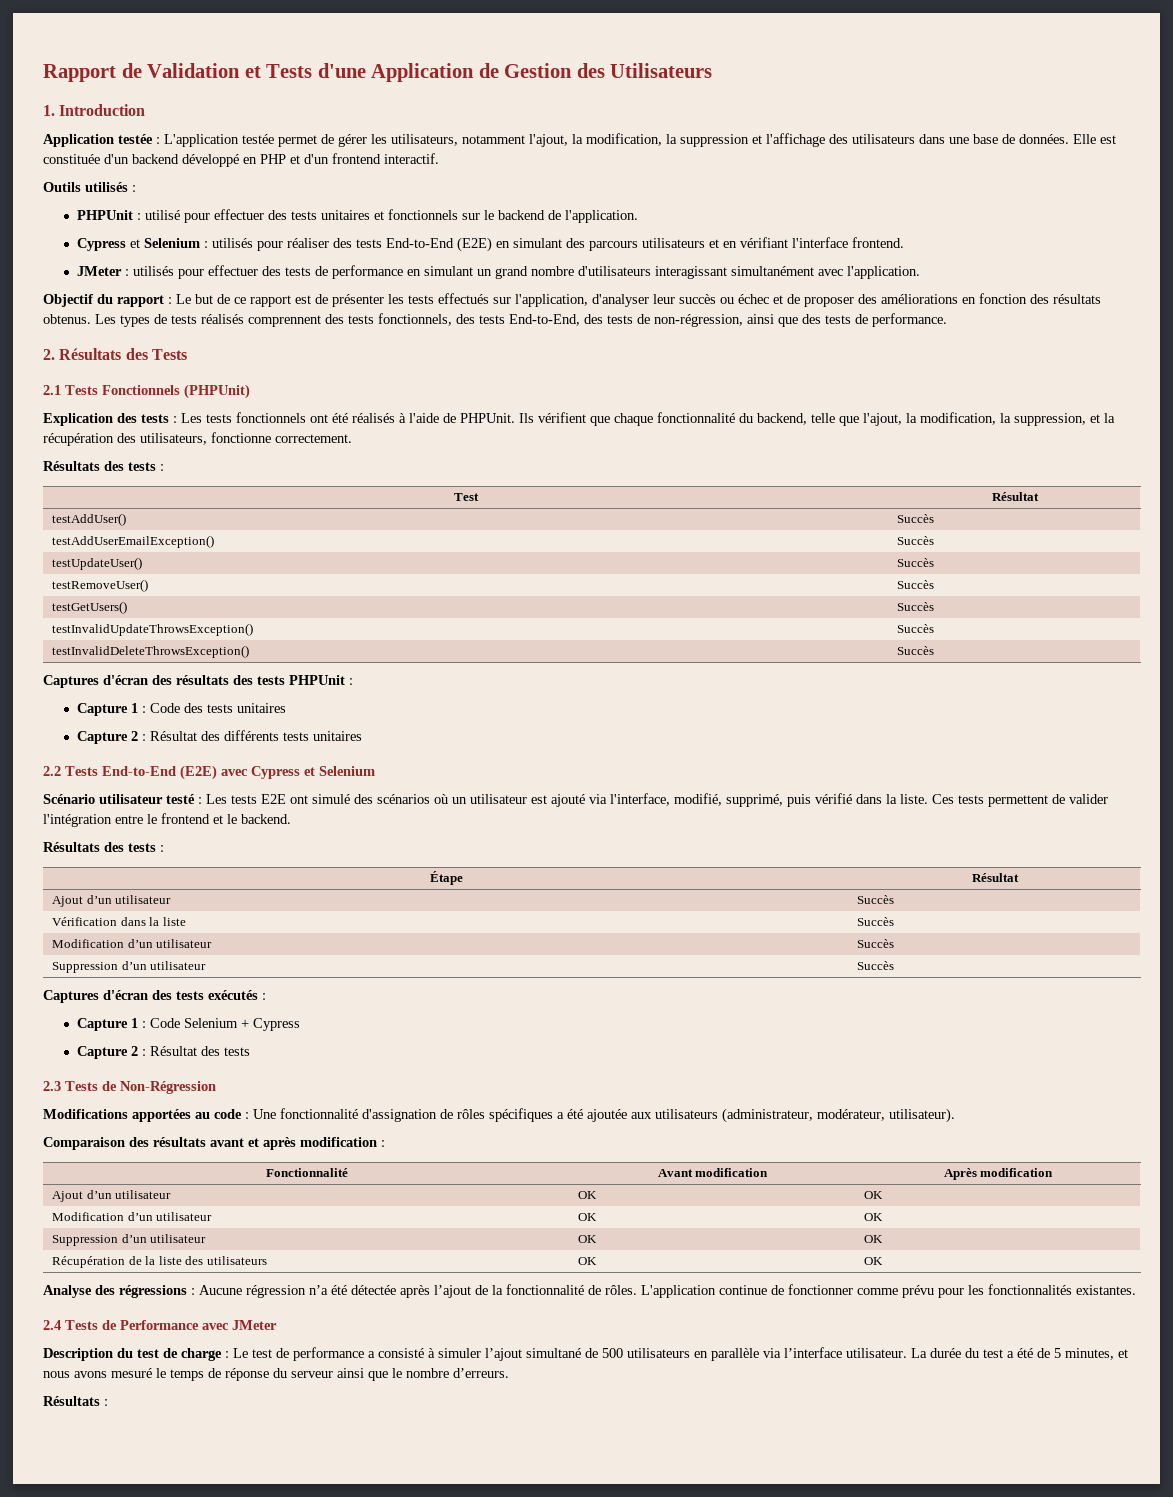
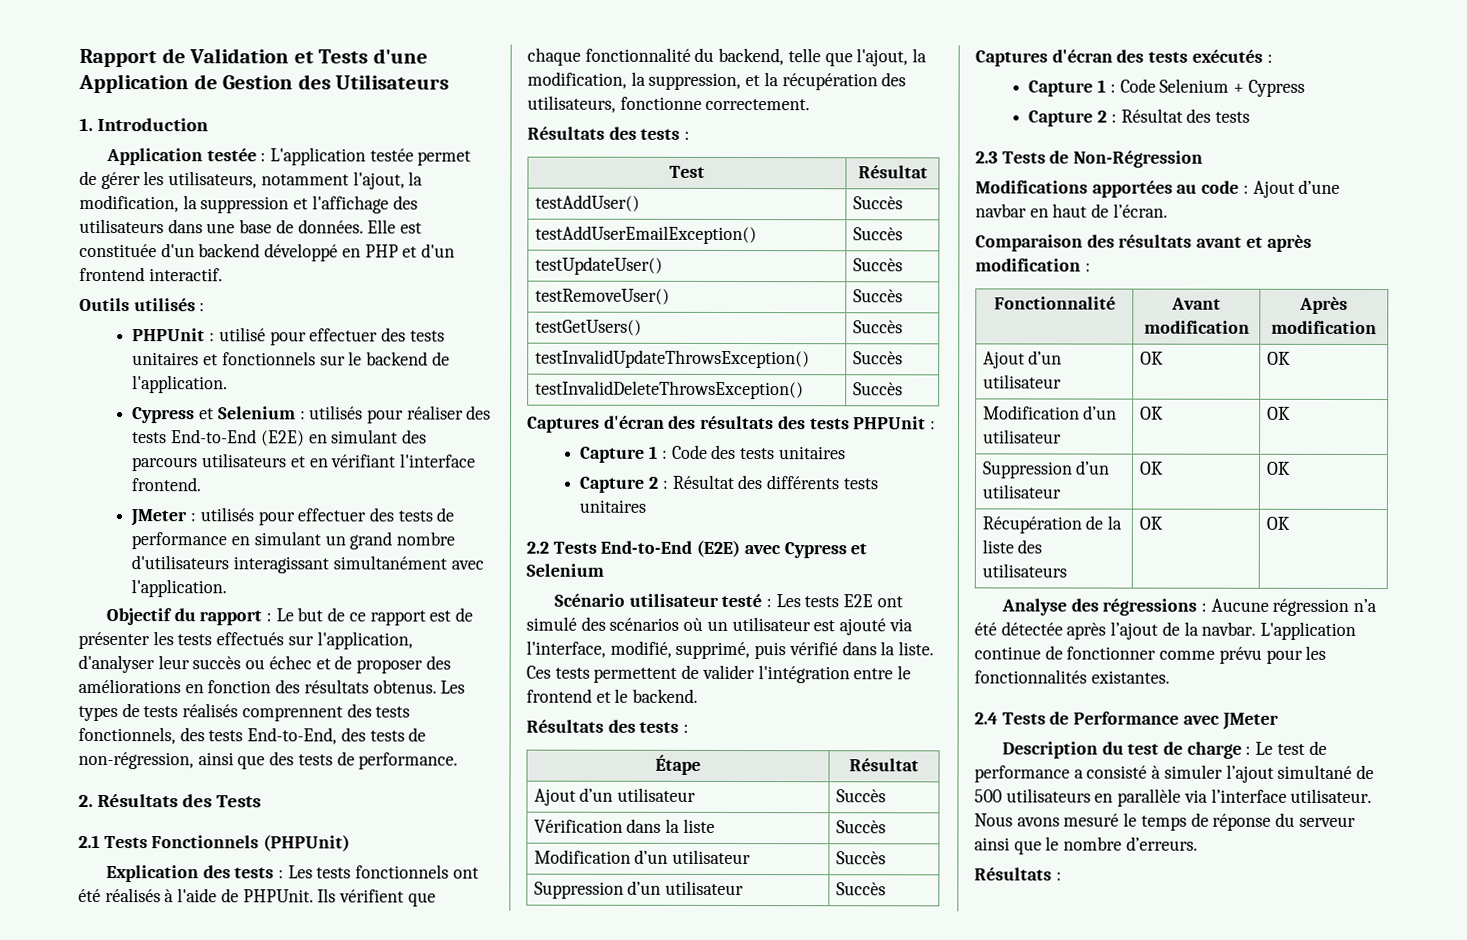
- Modifications apportées au code : Une fonctionnalité d'assignation de rôles spécifiques a été ajoutée aux utilisateurs (administrateur, modérateur, utilisateur).
+ Modifications apportées au code : Ajout d’une navbar en haut de l’écran.
- Analyse des régressions : Aucune régression n’a été détectée après l’ajout de la fonctionnalité de rôles.
+ Analyse des régressions : Aucune régression n’a été détectée après l’ajout de la navbar.
- La durée du test a été de 5 minutes, et nous avons mesuré le temps de réponse du serveur ainsi que le nombre d’erreurs.
+ Nous avons mesuré le temps de réponse du serveur ainsi que le nombre d’erreurs.

